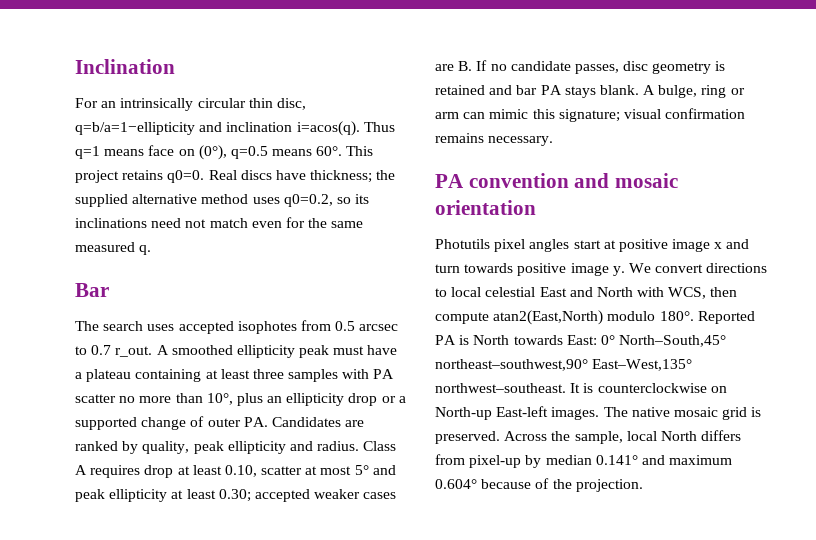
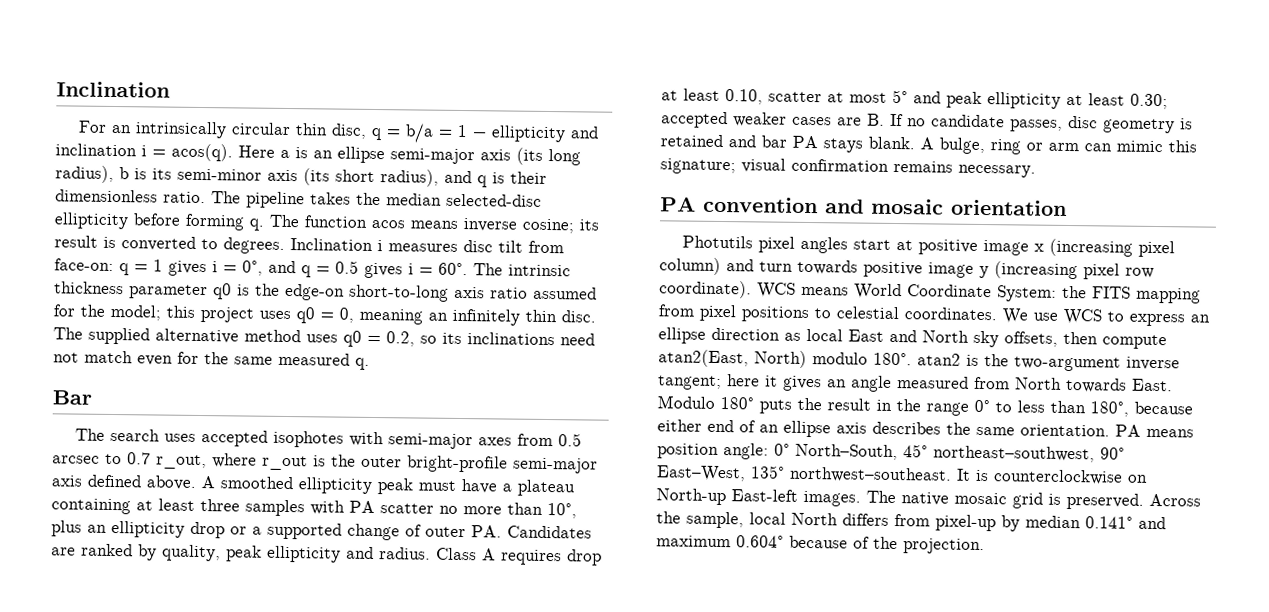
- For an intrinsically circular thin disc, q=b/a=1−ellipticity and inclination i=acos(q). Thus q=1 means face on (0°), q=0.5 means 60°. This project retains q0=0. Real discs have thickness; the supplied alternative method uses q0=0.2, so its inclinations need not match even for the same measured q.
+ For an intrinsically circular thin disc, q = b/a = 1 − ellipticity and inclination i = acos(q). Here a is an ellipse semi-major axis (its long radius), b is its semi-minor axis (its short radius), and q is their dimensionless ratio. The pipeline takes the median selected-disc ellipticity before forming q. The function acos means inverse cosine; its result is converted to degrees. Inclination i measures disc tilt from face-on: q = 1 gives i = 0°, and q = 0.5 gives i = 60°. The intrinsic thickness parameter q0 is the edge-on short-to-long axis ratio assumed for the model; this project uses q0 = 0, meaning an infinitely thin disc. The supplied alternative method uses q0 = 0.2, so its inclinations need not match even for the same measured q.
- The search uses accepted isophotes from 0.5 arcsec to 0.7 r_out.
+ The search uses accepted isophotes with semi-major axes from 0.5 arcsec to 0.7 r_out, where r_out is the outer bright-profile semi-major axis defined above.
- Photutils pixel angles start at positive image x and turn towards positive image y. We convert directions to local celestial East and North with WCS, then compute atan2(East,North) modulo 180°. Reported PA is North towards East: 0° North–South,45° northeast–southwest,90° East–West,135° northwest–southeast.
+ Photutils pixel angles start at positive image x (increasing pixel column) and turn towards positive image y (increasing pixel row coordinate). WCS means World Coordinate System: the FITS mapping from pixel positions to celestial coordinates. We use WCS to express an ellipse direction as local East and North sky offsets, then compute atan2(East, North) modulo 180°. atan2 is the two-argument inverse tangent; here it gives an angle measured from North towards East. Modulo 180° puts the result in the range 0° to less than 180°, because either end of an ellipse axis describes the same orientation. PA means position angle: 0° North–South, 45° northeast–southwest, 90° East–West, 135° northwest–southeast.

